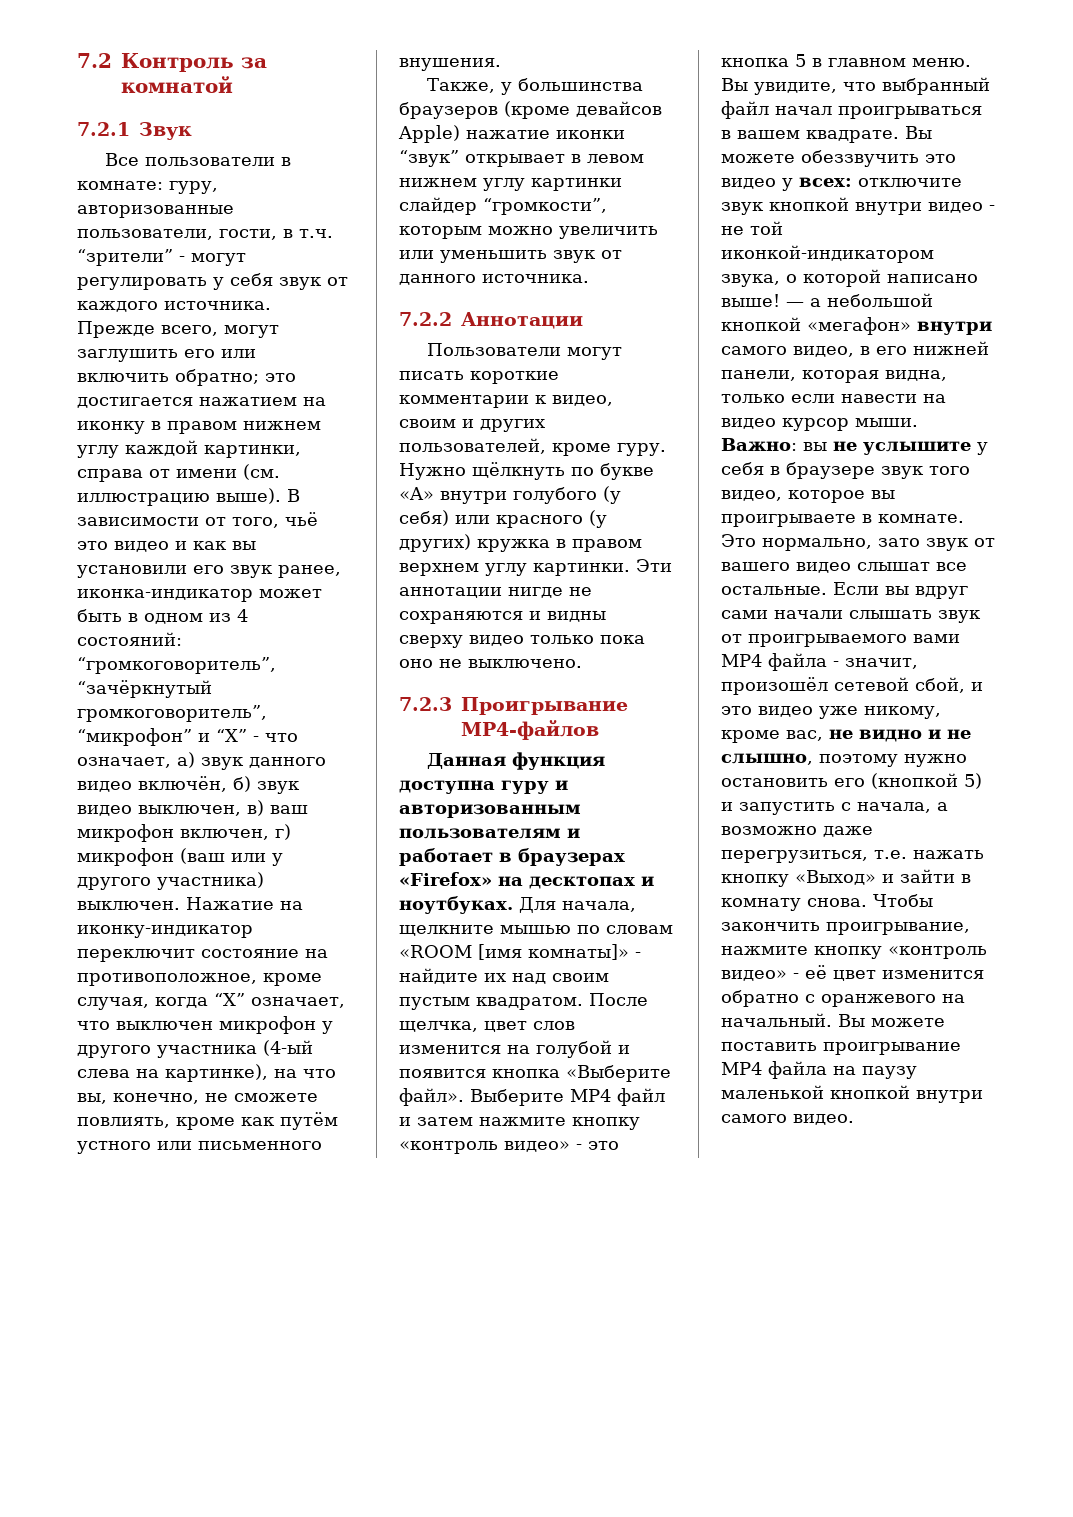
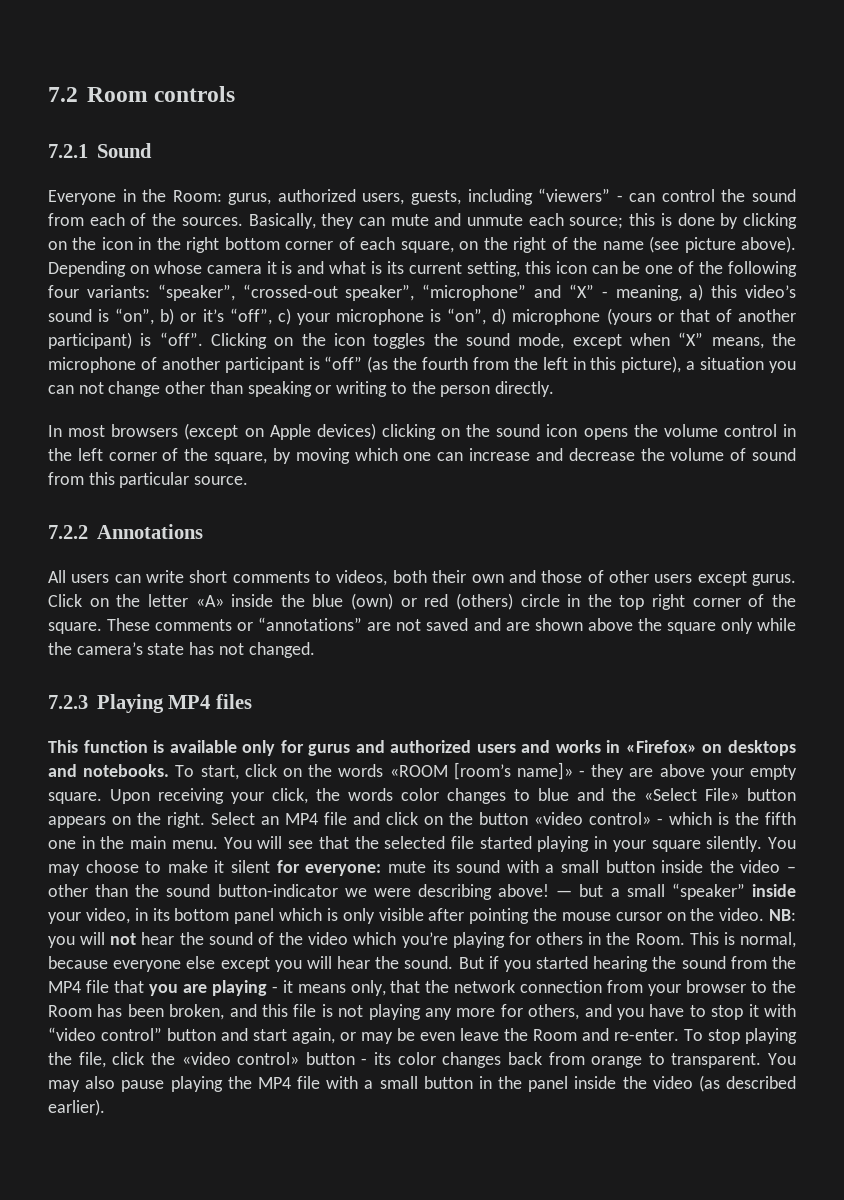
- 7.2 Контроль за комнатой
- 7.2.1 Звук
- Все пользователи в комнате: гуру, авторизованные пользователи, гости, в т.ч. “зрители” - могут регулировать у себя звук от каждого источника. Прежде всего, могут заглушить его или включить обратно; это достигается нажатием на иконку в правом нижнем углу каждой картинки, справа от имени (см. иллюстрацию выше). В зависимости от того, чьё это видео и как вы установили его звук ранее, иконка-индикатор может быть в одном из 4 состояний: “громкоговоритель”, “зачёркнутый громкоговоритель”, “микрофон” и “X” - что означает, а) звук данного видео включён, б) звук видео выключен, в) ваш микрофон включен, г) микрофон (ваш или у другого участника) выключен. Нажатие на иконку-индикатор переключит состояние на противоположное, кроме случая, когда “X” означает, что выключен микрофон у другого участника (4-ый слева на картинке), на что вы, конечно, не сможете повлиять, кроме как путём устного или письменного внушения.
- Также, у большинства браузеров (кроме девайсов Apple) нажатие иконки “звук” открывает в левом нижнем углу картинки слайдер “громкости”, которым можно увеличить или уменьшить звук от данного источника.
- 7.2.2 Аннотации
- Пользователи могут писать короткие комментарии к видео, своим и других пользователей, кроме гуру. Нужно щёлкнуть по букве «A» внутри голубого (у себя) или красного (у других) кружка в правом верхнем углу картинки. Эти аннотации нигде не сохраняются и видны сверху видео только пока оно не выключено.
- 7.2.3 Проигрывание MP4-файлов
- Данная функция доступна гуру и авторизованным пользователям и работает в браузерах «Firefox» на десктопах и ноутбуках. Для начала, щелкните мышью по словам «ROOM [имя комнаты]» - найдите их над своим пустым квадратом. После щелчка, цвет слов изменится на голубой и появится кнопка «Выберите файл». Выберите MP4 файл и затем нажмите кнопку «контроль видео» - это кнопка 5 в главном меню. Вы увидите, что выбранный файл начал проигрываться в вашем квадрате. Вы можете обеззвучить это видео у всех: отключите звук кнопкой внутри видео - не той иконкой-индикатором звука, о которой написано выше! — а небольшой кнопкой «мегафон» внутри самого видео, в его нижней панели, которая видна, только если навести на видео курсор мыши. Важно: вы не услышите у себя в браузере звук того видео, которое вы проигрываете в комнате. Это нормально, зато звук от вашего видео слышат все остальные. Если вы вдруг сами начали слышать звук от проигрываемого вами MP4 файла - значит, произошёл сетевой сбой, и это видео уже никому, кроме вас, не видно и не слышно, поэтому нужно остановить его (кнопкой 5) и запустить с начала, а возможно даже перегрузиться, т.е. нажать кнопку «Выход» и зайти в комнату снова. Чтобы закончить проигрывание, нажмите кнопку «контроль видео» - её цвет изменится обратно с оранжевого на начальный. Вы можете поставить проигрывание MP4 файла на паузу маленькой кнопкой внутри самого видео.
+ 7.2 Room controls
+ 7.2.1 Sound
+ Everyone in the Room: gurus, authorized users, guests, including “viewers” - can control the sound from each of the sources. Basically, they can mute and unmute each source; this is done by clicking on the icon in the right bottom corner of each square, on the right of the name (see picture above). Depending on whose camera it is and what is its current setting, this icon can be one of the following four variants: “speaker”, “crossed-out speaker”, “microphone” and “X” - meaning, a) this video’s sound is “on”, b) or it’s “off”, c) your microphone is “on”, d) microphone (yours or that of another participant) is “off”. Clicking on the icon toggles the sound mode, except when “X” means, the microphone of another participant is “off” (as the fourth from the left in this picture), a situation you can not change other than speaking or writing to the person directly.
+ In most browsers (except on Apple devices) clicking on the sound icon opens the volume control in the left corner of the square, by moving which one can increase and decrease the volume of sound from this particular source.
+ 7.2.2 Annotations
+ All users can write short comments to videos, both their own and those of other users except gurus. Click on the letter «A» inside the blue (own) or red (others) circle in the top right corner of the square. These comments or “annotations” are not saved and are shown above the square only while the camera’s state has not changed.
+ 7.2.3 Playing MP4 files
+ This function is available only for gurus and authorized users and works in «Firefox» on desktops and notebooks. To start, click on the words «ROOM [room’s name]» - they are above your empty square. Upon receiving your click, the words color changes to blue and the «Select File» button appears on the right. Select an MP4 file and click on the button «video control» - which is the fifth one in the main menu. You will see that the selected file started playing in your square silently. You may choose to make it silent for everyone: mute its sound with a small button inside the video – other than the sound button-indicator we were describing above! — but a small “speaker” inside your video, in its bottom panel which is only visible after pointing the mouse cursor on the video. NB: you will not hear the sound of the video which you’re playing for others in the Room. This is normal, because everyone else except you will hear the sound. But if you started hearing the sound from the MP4 file that you are playing - it means only, that the network connection from your browser to the Room has been broken, and this file is not playing any more for others, and you have to stop it with “video control” button and start again, or may be even leave the Room and re-enter. To stop playing the file, click the «video control» button - its color changes back from orange to transparent. You may also pause playing the MP4 file with a small button in the panel inside the video (as described earlier).

